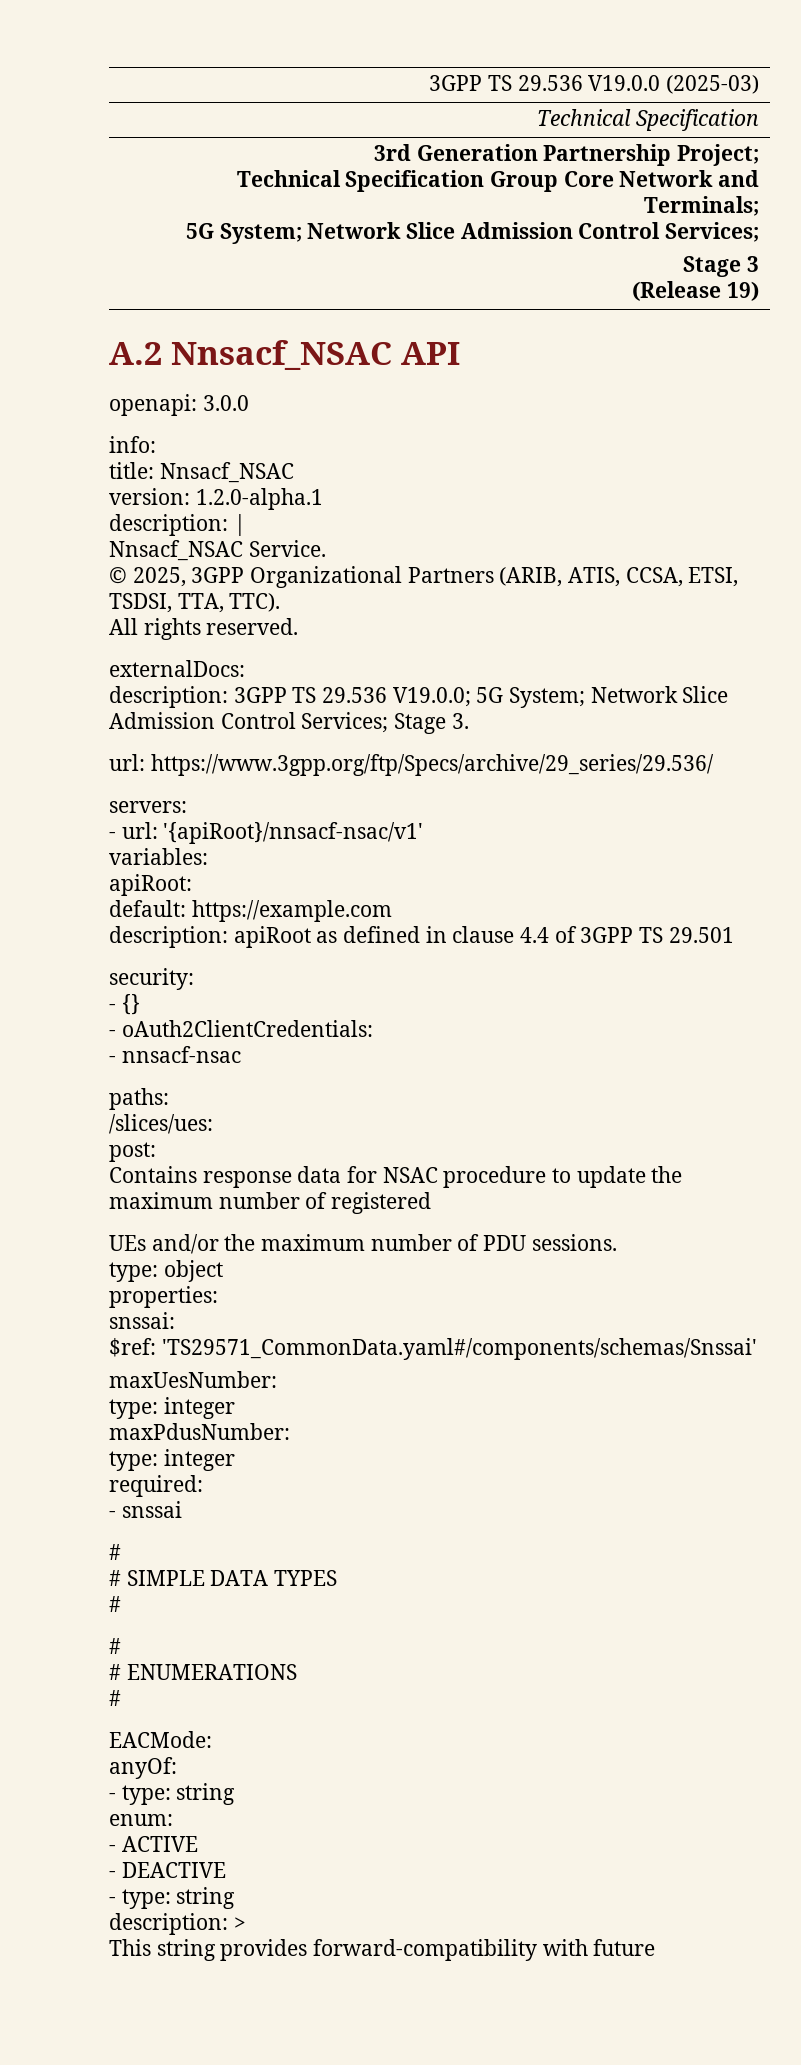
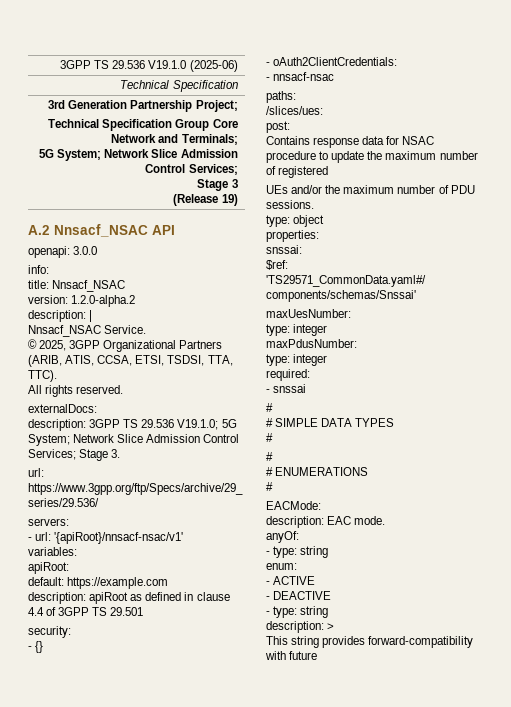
- 3GPP TS 29.536 V19.0.0 (2025-03)
+ 3GPP TS 29.536 V19.1.0 (2025-06)
- version: 1.2.0-alpha.1
+ version: 1.2.0-alpha.2
- description: 3GPP TS 29.536 V19.0.0; 5G System; Network Slice Admission Control Services; Stage 3.
+ description: 3GPP TS 29.536 V19.1.0; 5G System; Network Slice Admission Control Services; Stage 3.
+ description: EAC mode.

